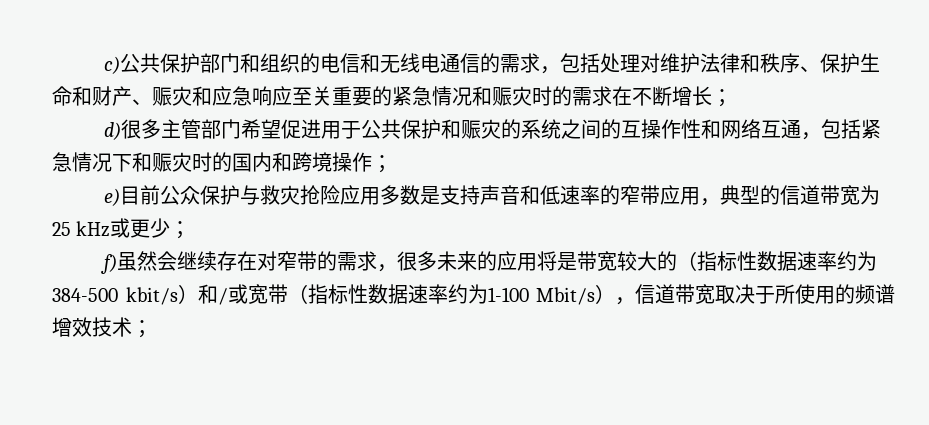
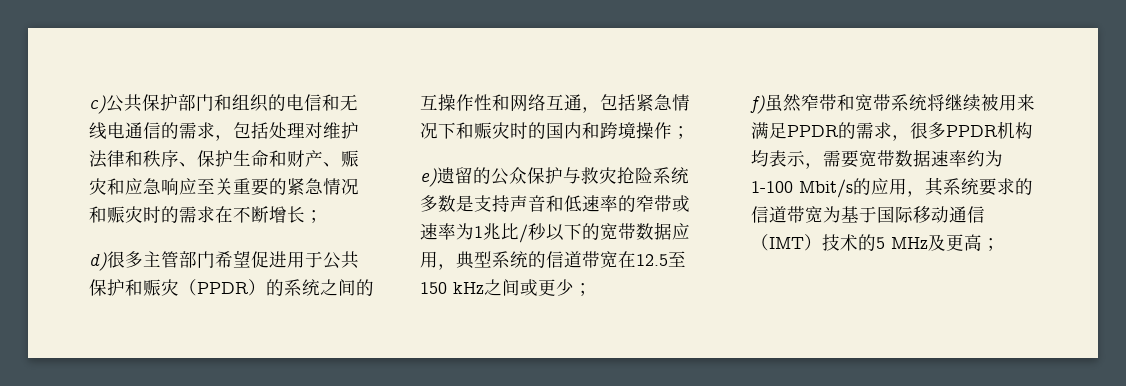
- d)很多主管部门希望促进用于公共保护和赈灾的系统之间的互操作性和网络互通，包括紧急情况下和赈灾时的国内和跨境操作；
+ d)很多主管部门希望促进用于公共保护和赈灾（PPDR）的系统之间的互操作性和网络互通，包括紧急情况下和赈灾时的国内和跨境操作；
- e)目前公众保护与救灾抢险应用多数是支持声音和低速率的窄带应用，典型的信道带宽为25 kHz或更少；
+ e)遗留的公众保护与救灾抢险系统多数是支持声音和低速率的窄带或速率为1兆比/秒以下的宽带数据应用，典型系统的信道带宽在12.5至150 kHz之间或更少；
- f)虽然会继续存在对窄带的需求，很多未来的应用将是带宽较大的（指标性数据速率约为384-500 kbit/s）和/或宽带（指标性数据速率约为1-100 Mbit/s），信道带宽取决于所使用的频谱增效技术；
+ f)虽然窄带和宽带系统将继续被用来满足PPDR的需求，很多PPDR机构均表示，需要宽带数据速率约为1-100 Mbit/s的应用，其系统要求的信道带宽为基于国际移动通信（IMT）技术的5 MHz及更高；

